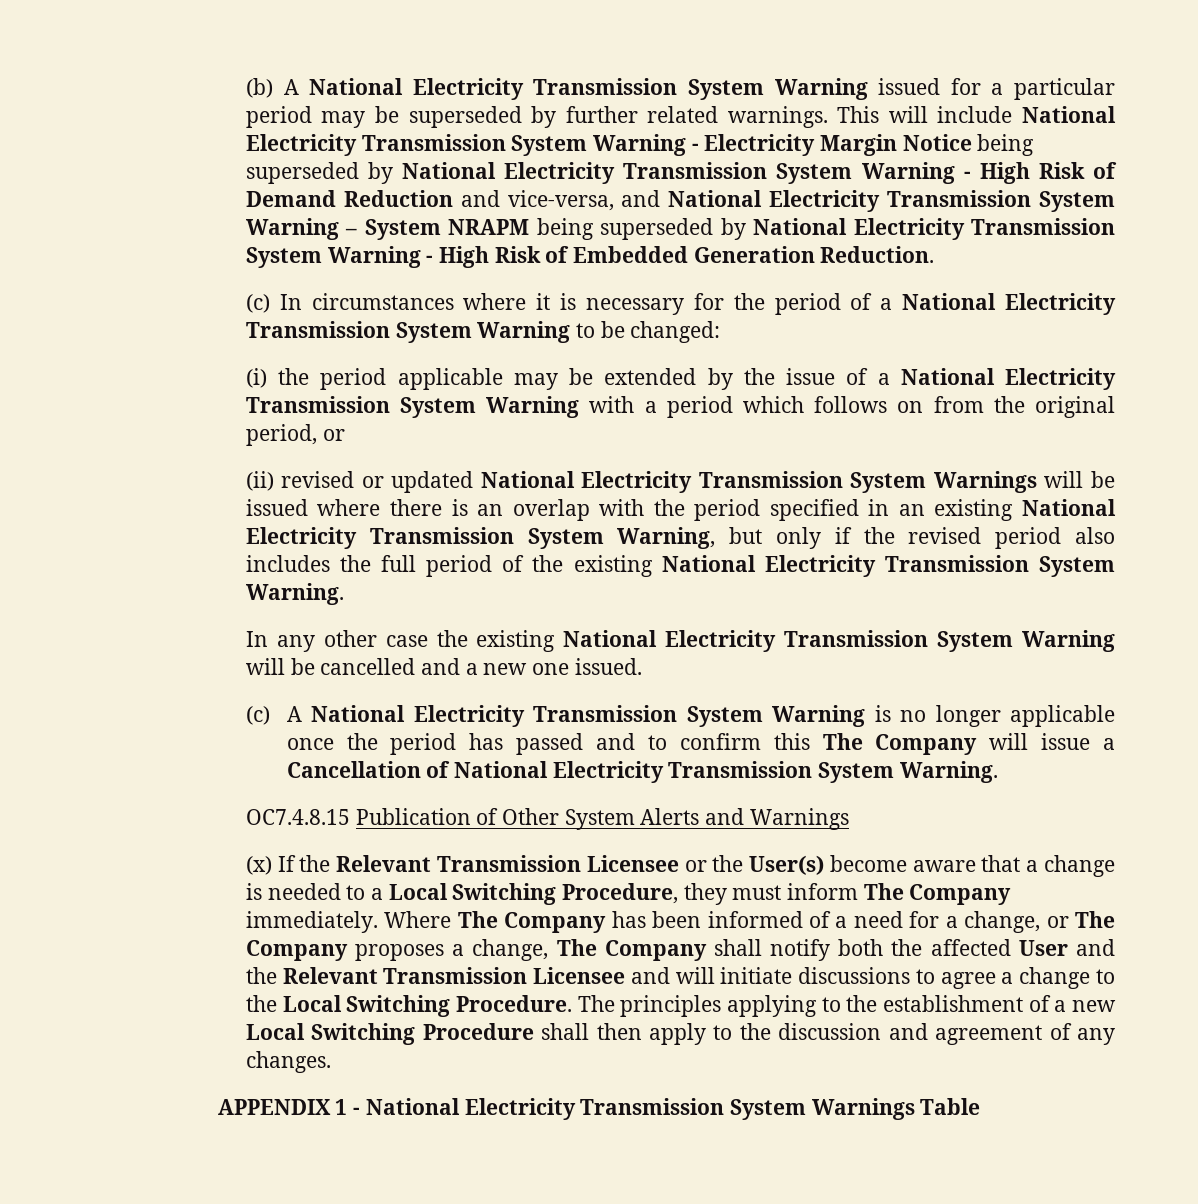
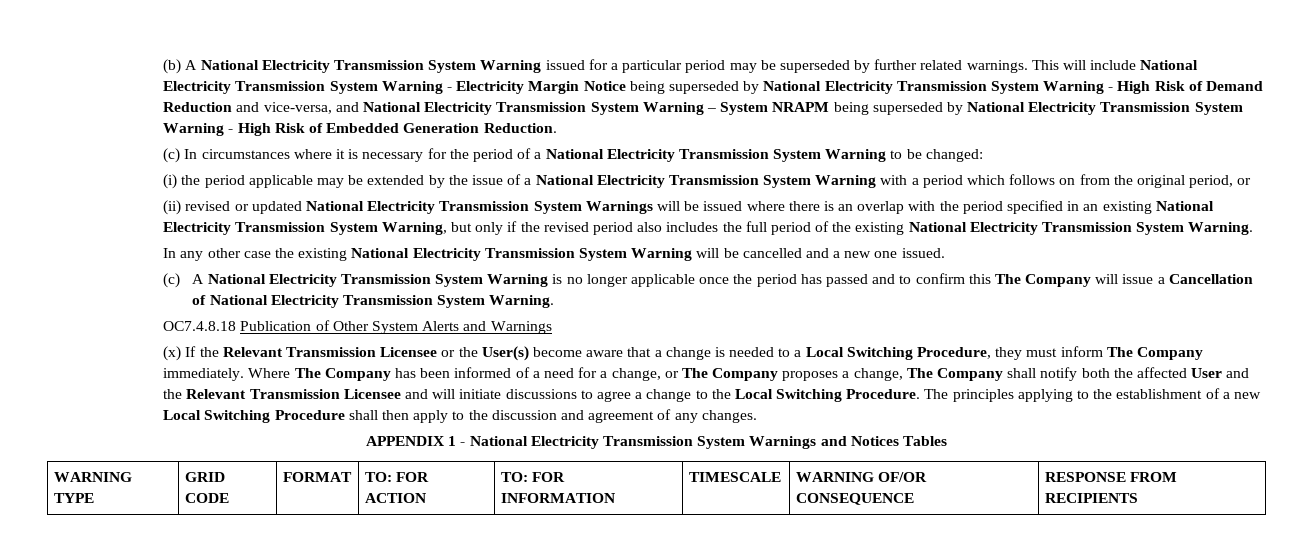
- OC7.4.8.15 Publication of Other System Alerts and Warnings
+ OC7.4.8.18 Publication of Other System Alerts and Warnings
- APPENDIX 1 - National Electricity Transmission System Warnings Table
+ APPENDIX 1 - National Electricity Transmission System Warnings and Notices Tables
+ WARNING TYPE | GRID CODE | FORMAT | TO: FOR ACTION | TO: FOR INFORMATION | TIMESCALE | WARNING OF/OR CONSEQUENCE | RESPONSE FROM RECIPIENTS

